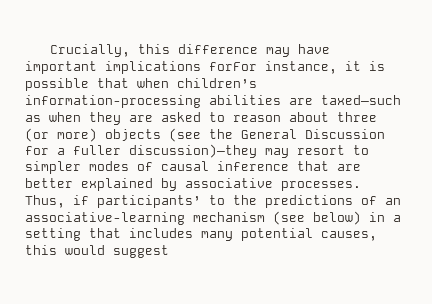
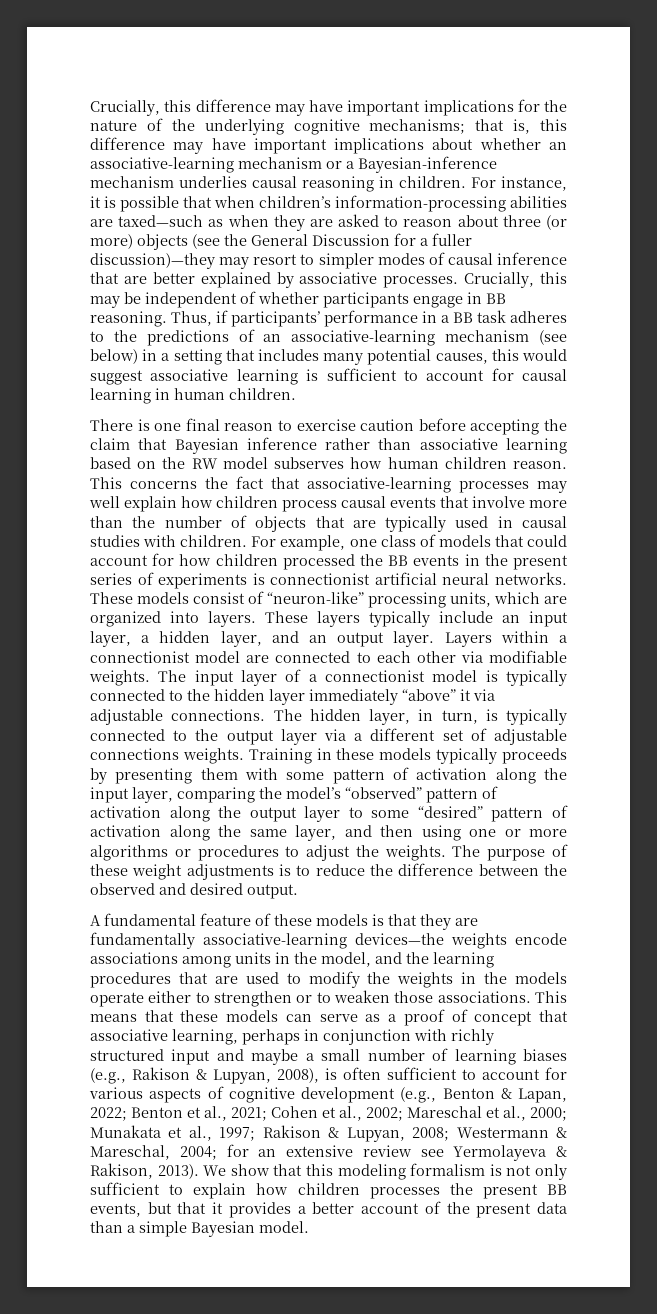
- Crucially, this difference may have important implications forFor instance, it is possible that when children’s information-processing abilities are taxed—such as when they are asked to reason about three (or more) objects (see the General Discussion for a fuller discussion)—they may resort to simpler modes of causal inference that are better explained by associative processes.
+ Crucially, this difference may have important implications for the nature of the underlying cognitive mechanisms; that is, this difference may have important implications about whether an associative-learning mechanism or a Bayesian-inference mechanism underlies causal reasoning in children. For instance, it is possible that when children’s information-processing abilities are taxed—such as when they are asked to reason about three (or more) objects (see the General Discussion for a fuller discussion)—they may resort to simpler modes of causal inference that are better explained by associative processes.
- Thus, if participants’ to the predictions of an associative-learning mechanism (see below) in a setting that includes many potential causes, this would suggest
+ Crucially, this may be independent of whether participants engage in BB reasoning. Thus, if participants’ performance in a BB task adheres to the predictions of an associative-learning mechanism (see below) in a setting that includes many potential causes, this would suggest associative learning is sufficient to account for causal learning in human children.
+ There is one final reason to exercise caution before accepting the claim that Bayesian inference rather than associative learning based on the RW model subserves how human children reason. This concerns the fact that associative-learning processes may well explain how children process causal events that involve more than the number of objects that are typically used in causal studies with children. For example, one class of models that could account for how children processed the BB events in the present series of experiments is connectionist artificial neural networks. These models consist of “neuron-like” processing units, which are organized into layers. These layers typically include an input layer, a hidden layer, and an output layer. Layers within a connectionist model are connected to each other via modifiable weights. The input layer of a connectionist model is typically connected to the hidden layer immediately “above” it via adjustable connections. The hidden layer, in turn, is typically connected to the output layer via a different set of adjustable connections weights. Training in these models typically proceeds by presenting them with some pattern of activation along the input layer, comparing the model’s “observed” pattern of activation along the output layer to some “desired” pattern of activation along the same layer, and then using one or more algorithms or procedures to adjust the weights. The purpose of these weight adjustments is to reduce the difference between the observed and desired output.
+ A fundamental feature of these models is that they are fundamentally associative-learning devices—the weights encode associations among units in the model, and the learning procedures that are used to modify the weights in the models operate either to strengthen or to weaken those associations. This means that these models can serve as a proof of concept that associative learning, perhaps in conjunction with richly structured input and maybe a small number of learning biases (e.g., Rakison & Lupyan, 2008), is often sufficient to account for various aspects of cognitive development (e.g., Benton & Lapan, 2022; Benton et al., 2021; Cohen et al., 2002; Mareschal et al., 2000; Munakata et al., 1997; Rakison & Lupyan, 2008; Westermann & Mareschal, 2004; for an extensive review see Yermolayeva & Rakison, 2013). We show that this modeling formalism is not only sufficient to explain how children processes the present BB events, but that it provides a better account of the present data than a simple Bayesian model.

